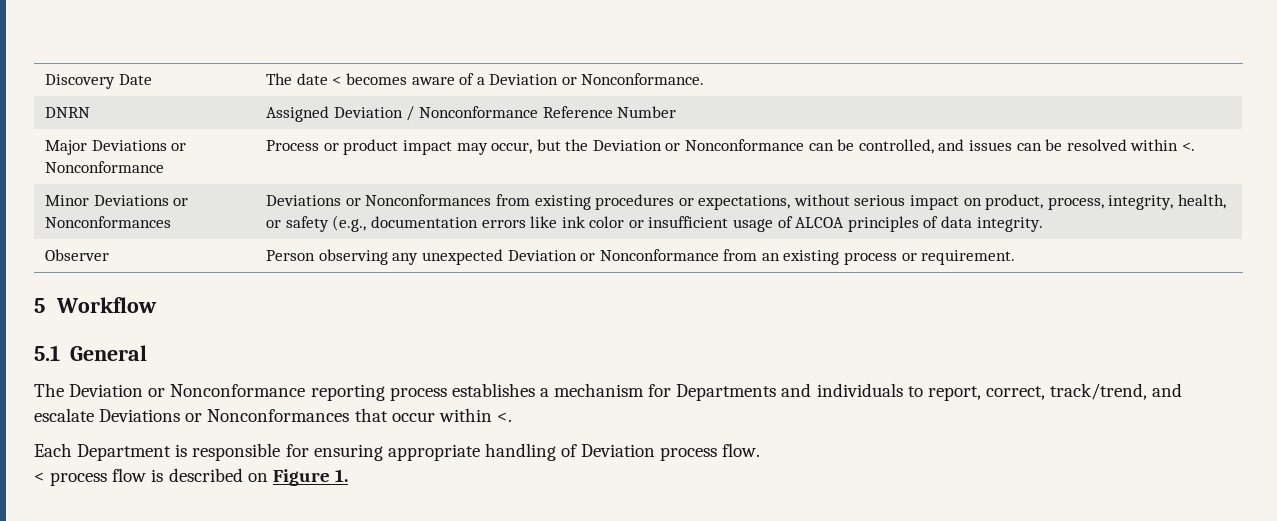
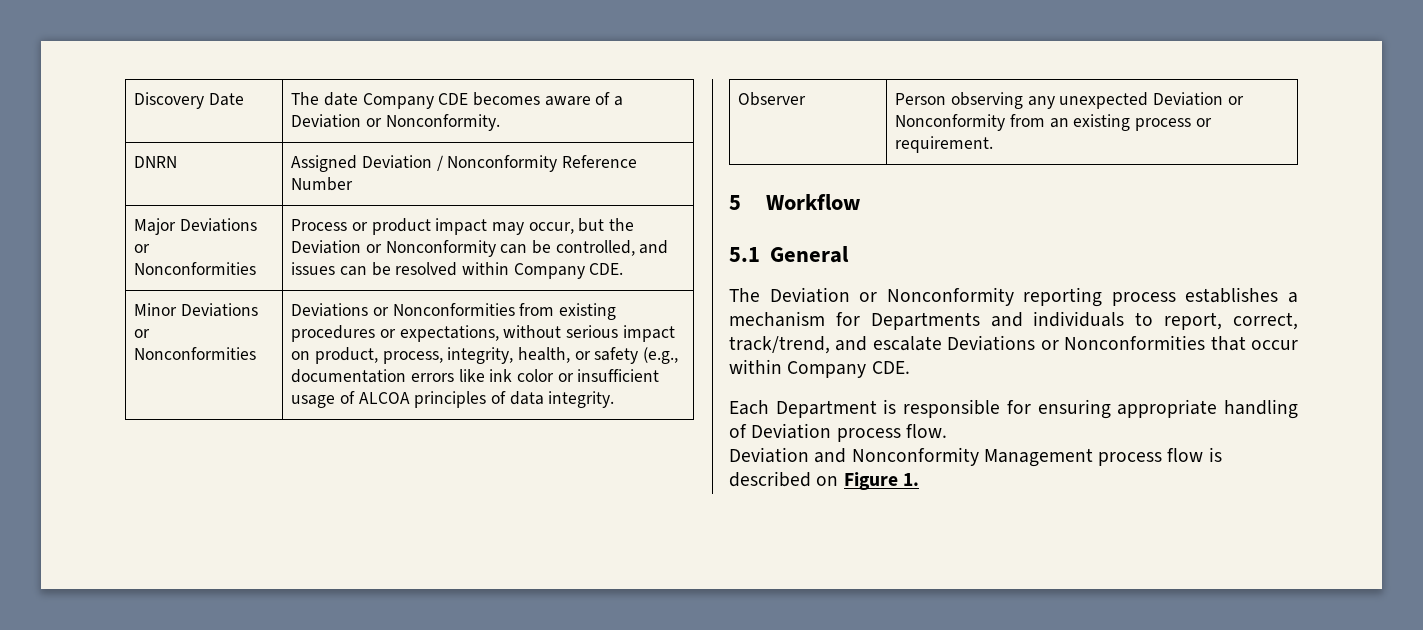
- Discovery Date | The date < becomes aware of a Deviation or Nonconformance.
+ Discovery Date | The date Company CDE becomes aware of a Deviation or Nonconformity.
- DNRN | Assigned Deviation / Nonconformance Reference Number
+ DNRN | Assigned Deviation / Nonconformity Reference Number
- Major Deviations or Nonconformance | Process or product impact may occur, but the Deviation or Nonconformance can be controlled, and issues can be resolved within <.
+ Major Deviations or Nonconformities | Process or product impact may occur, but the Deviation or Nonconformity can be controlled, and issues can be resolved within Company CDE.
- Minor Deviations or Nonconformances | Deviations or Nonconformances from existing procedures or expectations, without serious impact on product, process, integrity, health, or safety (e.g., documentation errors like ink color or insufficient usage of ALCOA principles of data integrity.
+ Minor Deviations or Nonconformities | Deviations or Nonconformities from existing procedures or expectations, without serious impact on product, process, integrity, health, or safety (e.g., documentation errors like ink color or insufficient usage of ALCOA principles of data integrity.
- Observer | Person observing any unexpected Deviation or Nonconformance from an existing process or requirement.
+ Observer | Person observing any unexpected Deviation or Nonconformity from an existing process or requirement.
- The Deviation or Nonconformance reporting process establishes a mechanism for Departments and individuals to report, correct, track/trend, and escalate Deviations or Nonconformances that occur within <.
+ The Deviation or Nonconformity reporting process establishes a mechanism for Departments and individuals to report, correct, track/trend, and escalate Deviations or Nonconformities that occur within Company CDE.
- < process flow is described on Figure 1.
+ Deviation and Nonconformity Management process flow is described on Figure 1.

